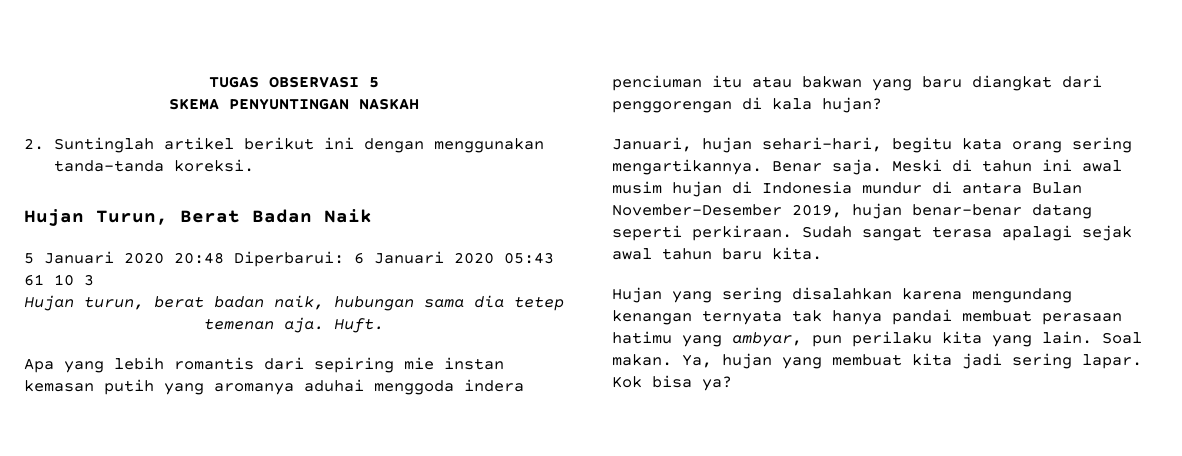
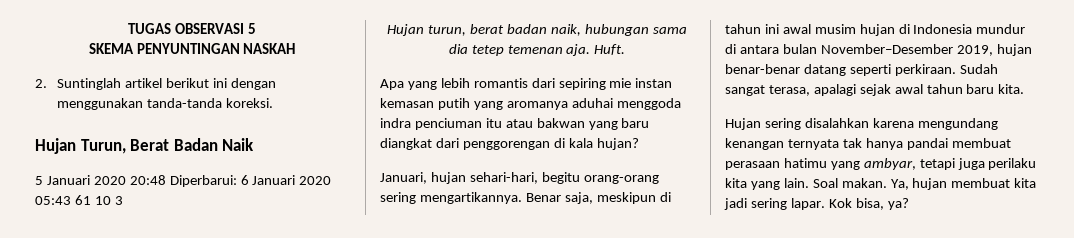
- Apa yang lebih romantis dari sepiring mie instan kemasan putih yang aromanya aduhai menggoda indera penciuman itu atau bakwan yang baru diangkat dari penggorengan di kala hujan?
+ Apa yang lebih romantis dari sepiring mie instan kemasan putih yang aromanya aduhai menggoda indra penciuman itu atau bakwan yang baru diangkat dari penggorengan di kala hujan?
- Januari, hujan sehari-hari, begitu kata orang sering mengartikannya.
+ Januari, hujan sehari-hari, begitu orang-orang sering mengartikannya.
- Benar saja. Meski di tahun ini awal musim hujan di Indonesia mundur di antara Bulan November–Desember 2019, hujan benar-benar datang seperti perkiraan.
+ Benar saja, meskipun di tahun ini awal musim hujan di Indonesia mundur di antara bulan November–Desember 2019, hujan benar-benar datang seperti perkiraan.
- Sudah sangat terasa apalagi sejak awal tahun baru kita.
+ Sudah sangat terasa, apalagi sejak awal tahun baru kita.
- Hujan yang sering disalahkan karena mengundang kenangan ternyata tak hanya pandai membuat perasaan hatimu yang ambyar, pun perilaku kita yang lain.
+ Hujan sering disalahkan karena mengundang kenangan ternyata tak hanya pandai membuat perasaan hatimu yang ambyar, tetapi juga perilaku kita yang lain.
- Ya, hujan yang membuat kita jadi sering lapar.
+ Ya, hujan membuat kita jadi sering lapar.
- Kok bisa ya?
+ Kok bisa, ya?

